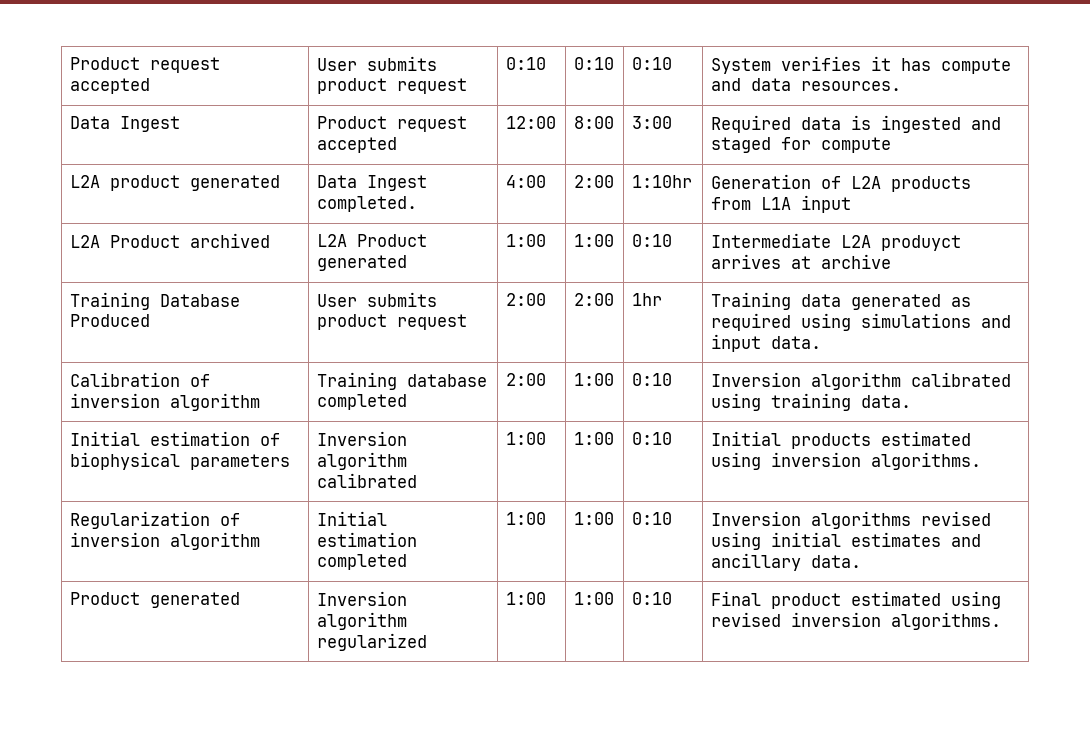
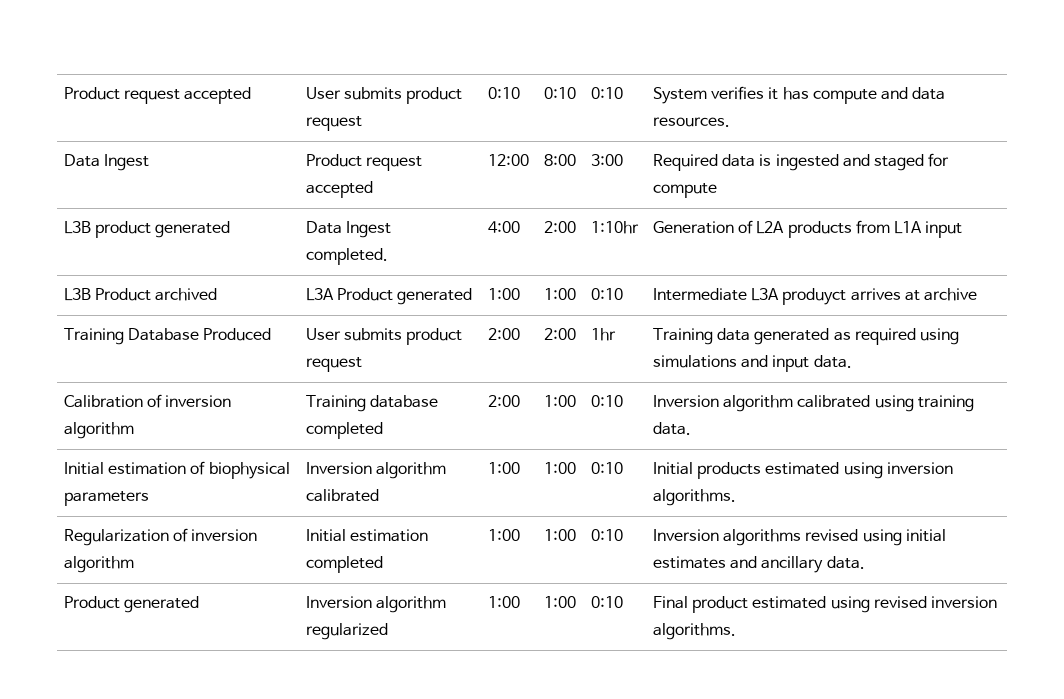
- L2A product generated | Data Ingest completed. | 4:00 | 2:00 | 1:10hr | Generation of L2A products from L1A input
+ L3B product generated | Data Ingest completed. | 4:00 | 2:00 | 1:10hr | Generation of L2A products from L1A input
- L2A Product archived | L2A Product generated | 1:00 | 1:00 | 0:10 | Intermediate L2A produyct arrives at archive
+ L3B Product archived | L3A Product generated | 1:00 | 1:00 | 0:10 | Intermediate L3A produyct arrives at archive

